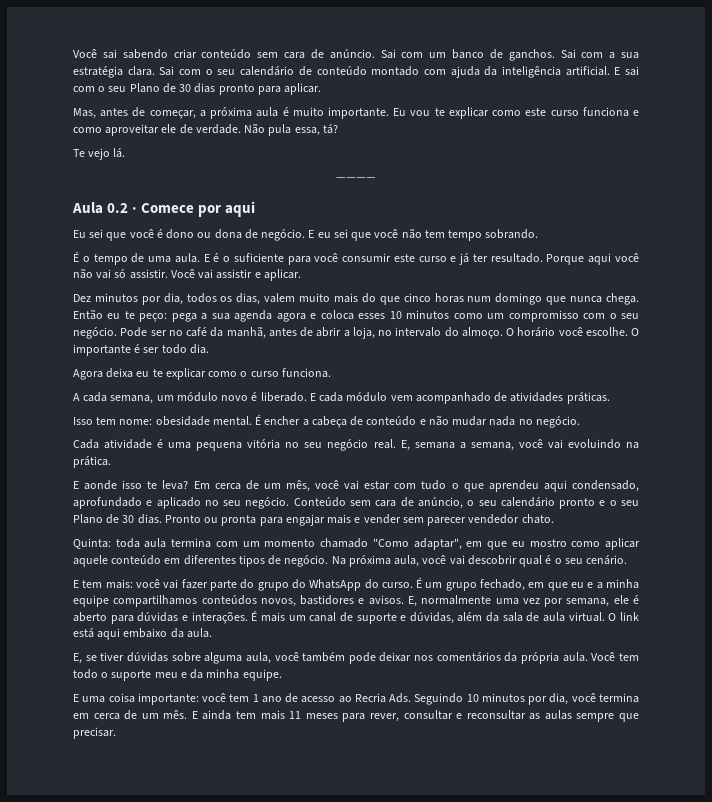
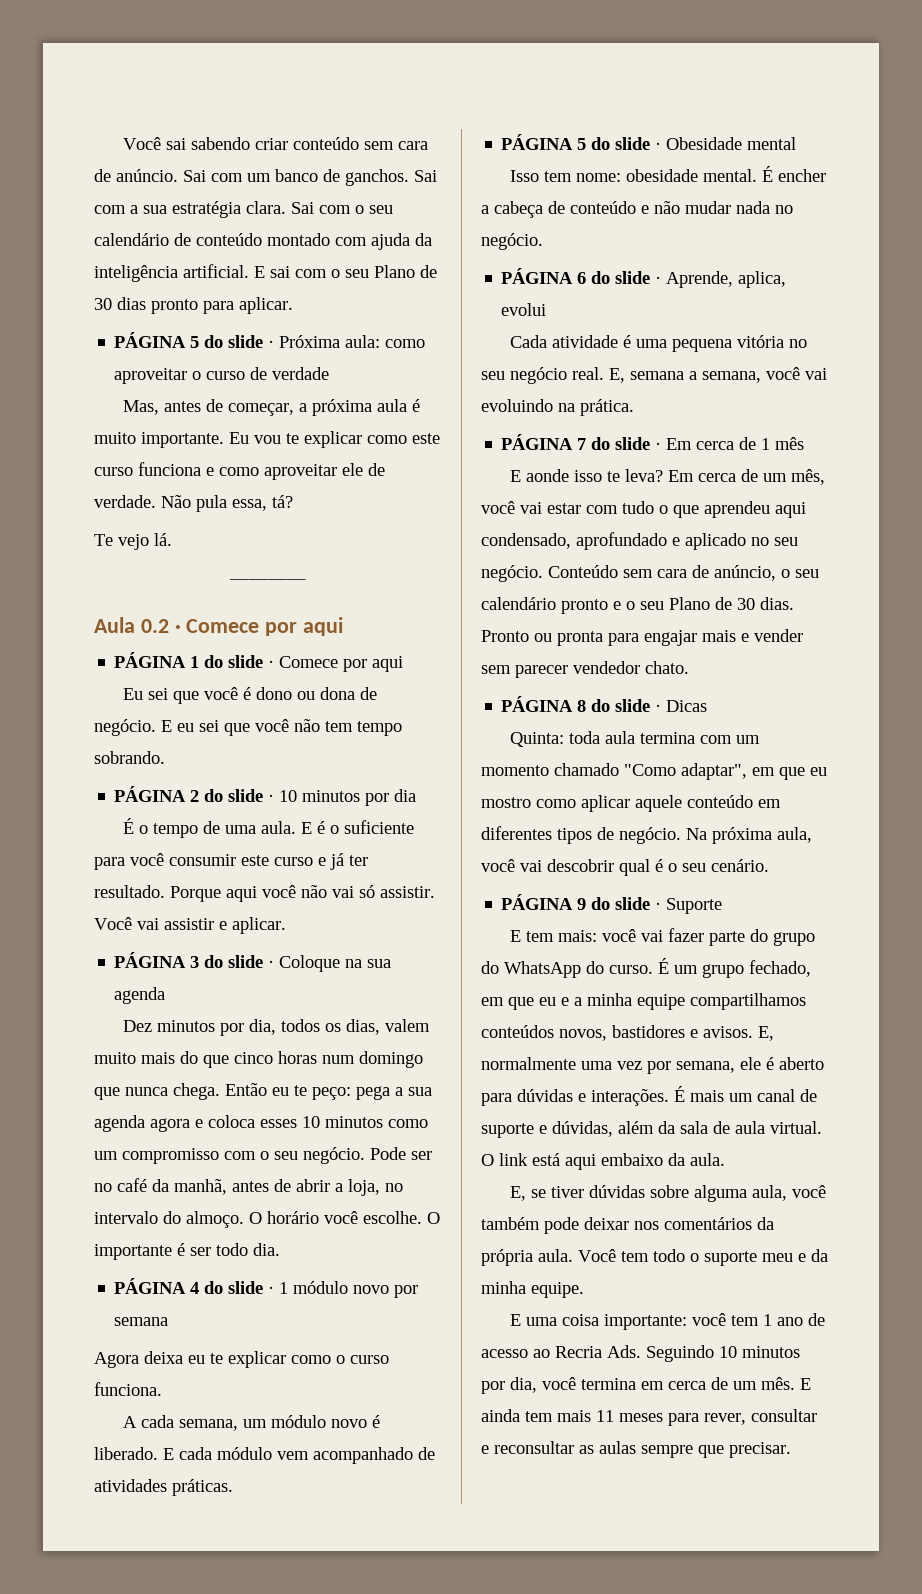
+ PÁGINA 5 do slide · Próxima aula: como aproveitar o curso de verdade
+ PÁGINA 1 do slide · Comece por aqui
+ PÁGINA 2 do slide · 10 minutos por dia
+ PÁGINA 3 do slide · Coloque na sua agenda
+ PÁGINA 4 do slide · 1 módulo novo por semana
+ PÁGINA 5 do slide · Obesidade mental
+ PÁGINA 6 do slide · Aprende, aplica, evolui
+ PÁGINA 7 do slide · Em cerca de 1 mês
+ PÁGINA 8 do slide · Dicas
+ PÁGINA 9 do slide · Suporte

